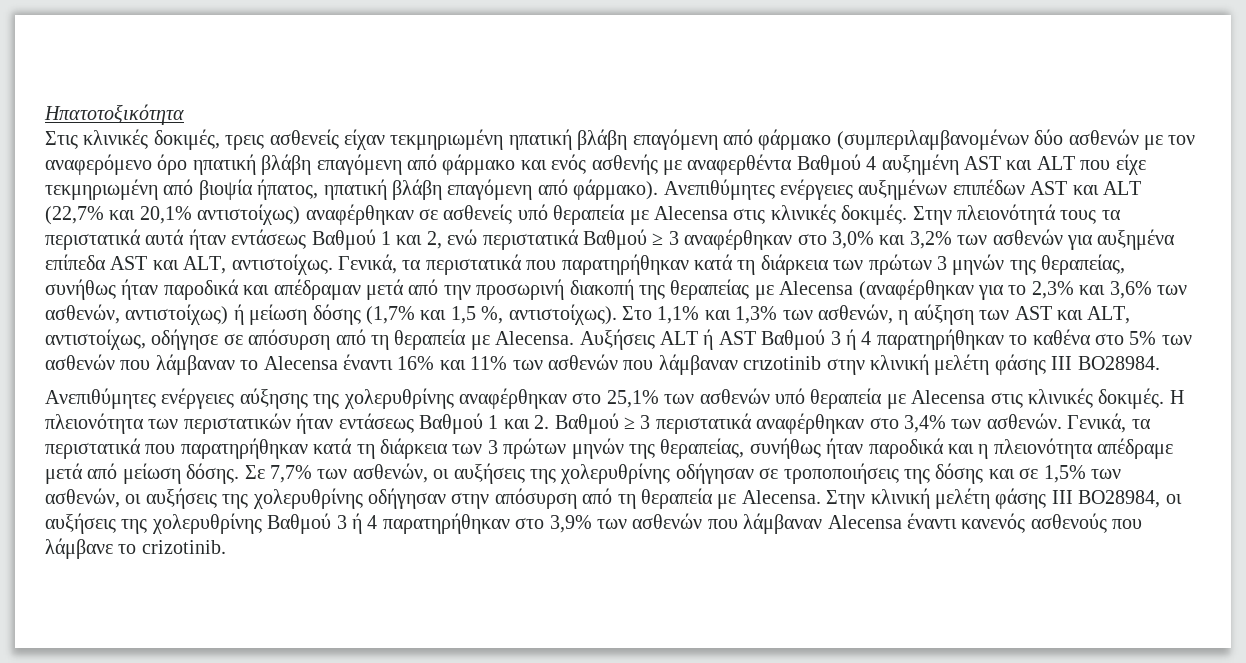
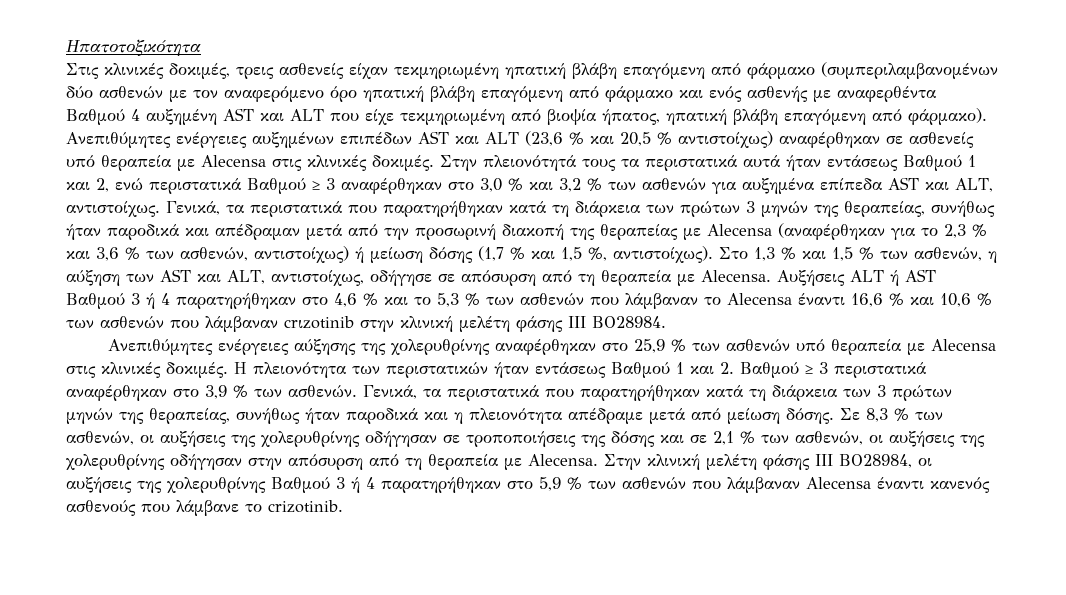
- Ανεπιθύμητες ενέργειες αυξημένων επιπέδων AST και ALT (22,7% και 20,1% αντιστοίχως) αναφέρθηκαν σε ασθενείς υπό θεραπεία με Alecensa στις κλινικές δοκιμές.
+ Ανεπιθύμητες ενέργειες αυξημένων επιπέδων AST και ALT (23,6 % και 20,5 % αντιστοίχως) αναφέρθηκαν σε ασθενείς υπό θεραπεία με Alecensa στις κλινικές δοκιμές.
- Στην πλειονότητά τους τα περιστατικά αυτά ήταν εντάσεως Βαθμού 1 και 2, ενώ περιστατικά Βαθμού ≥ 3 αναφέρθηκαν στο 3,0% και 3,2% των ασθενών για αυξημένα επίπεδα AST και ALT, αντιστοίχως.
+ Στην πλειονότητά τους τα περιστατικά αυτά ήταν εντάσεως Βαθμού 1 και 2, ενώ περιστατικά Βαθμού ≥ 3 αναφέρθηκαν στο 3,0 % και 3,2 % των ασθενών για αυξημένα επίπεδα AST και ALT, αντιστοίχως.
- Γενικά, τα περιστατικά που παρατηρήθηκαν κατά τη διάρκεια των πρώτων 3 μηνών της θεραπείας, συνήθως ήταν παροδικά και απέδραμαν μετά από την προσωρινή διακοπή της θεραπείας με Alecensa (αναφέρθηκαν για το 2,3% και 3,6% των ασθενών, αντιστοίχως) ή μείωση δόσης (1,7% και 1,5 %, αντιστοίχως).
+ Γενικά, τα περιστατικά που παρατηρήθηκαν κατά τη διάρκεια των πρώτων 3 μηνών της θεραπείας, συνήθως ήταν παροδικά και απέδραμαν μετά από την προσωρινή διακοπή της θεραπείας με Alecensa (αναφέρθηκαν για το 2,3 % και 3,6 % των ασθενών, αντιστοίχως) ή μείωση δόσης (1,7 % και 1,5 %, αντιστοίχως).
- Στο 1,1% και 1,3% των ασθενών, η αύξηση των AST και ALT, αντιστοίχως, οδήγησε σε απόσυρση από τη θεραπεία με Alecensa.
+ Στο 1,3 % και 1,5 % των ασθενών, η αύξηση των AST και ALT, αντιστοίχως, οδήγησε σε απόσυρση από τη θεραπεία με Alecensa.
- Αυξήσεις ALT ή AST Βαθμού 3 ή 4 παρατηρήθηκαν το καθένα στο 5% των ασθενών που λάμβαναν το Alecensa έναντι 16% και 11% των ασθενών που λάμβαναν crιzotinib στην κλινική μελέτη φάσης III BO28984.
+ Αυξήσεις ALT ή AST Βαθμού 3 ή 4 παρατηρήθηκαν στο 4,6 % και το 5,3 % των ασθενών που λάμβαναν το Alecensa έναντι 16,6 % και 10,6 % των ασθενών που λάμβαναν crιzotinib στην κλινική μελέτη φάσης III BO28984.
- Ανεπιθύμητες ενέργειες αύξησης της χολερυθρίνης αναφέρθηκαν στο 25,1% των ασθενών υπό θεραπεία με Alecensa στις κλινικές δοκιμές.
+ Ανεπιθύμητες ενέργειες αύξησης της χολερυθρίνης αναφέρθηκαν στο 25,9 % των ασθενών υπό θεραπεία με Alecensa στις κλινικές δοκιμές.
- Η πλειονότητα των περιστατικών ήταν εντάσεως Βαθμού 1 και 2. Βαθμού ≥ 3 περιστατικά αναφέρθηκαν στο 3,4% των ασθενών.
+ Η πλειονότητα των περιστατικών ήταν εντάσεως Βαθμού 1 και 2. Βαθμού ≥ 3 περιστατικά αναφέρθηκαν στο 3,9 % των ασθενών.
- Σε 7,7% των ασθενών, οι αυξήσεις της χολερυθρίνης οδήγησαν σε τροποποιήσεις της δόσης και σε 1,5% των ασθενών, οι αυξήσεις της χολερυθρίνης οδήγησαν στην απόσυρση από τη θεραπεία με Alecensa.
+ Σε 8,3 % των ασθενών, οι αυξήσεις της χολερυθρίνης οδήγησαν σε τροποποιήσεις της δόσης και σε 2,1 % των ασθενών, οι αυξήσεις της χολερυθρίνης οδήγησαν στην απόσυρση από τη θεραπεία με Alecensa.
- Στην κλινική μελέτη φάσης ΙΙΙ BO28984, οι αυξήσεις της χολερυθρίνης Βαθμού 3 ή 4 παρατηρήθηκαν στο 3,9% των ασθενών που λάμβαναν Alecensa έναντι κανενός ασθενούς που λάμβανε το crizotinib.
+ Στην κλινική μελέτη φάσης ΙΙΙ BO28984, οι αυξήσεις της χολερυθρίνης Βαθμού 3 ή 4 παρατηρήθηκαν στο 5,9 % των ασθενών που λάμβαναν Alecensa έναντι κανενός ασθενούς που λάμβανε το crizotinib.

